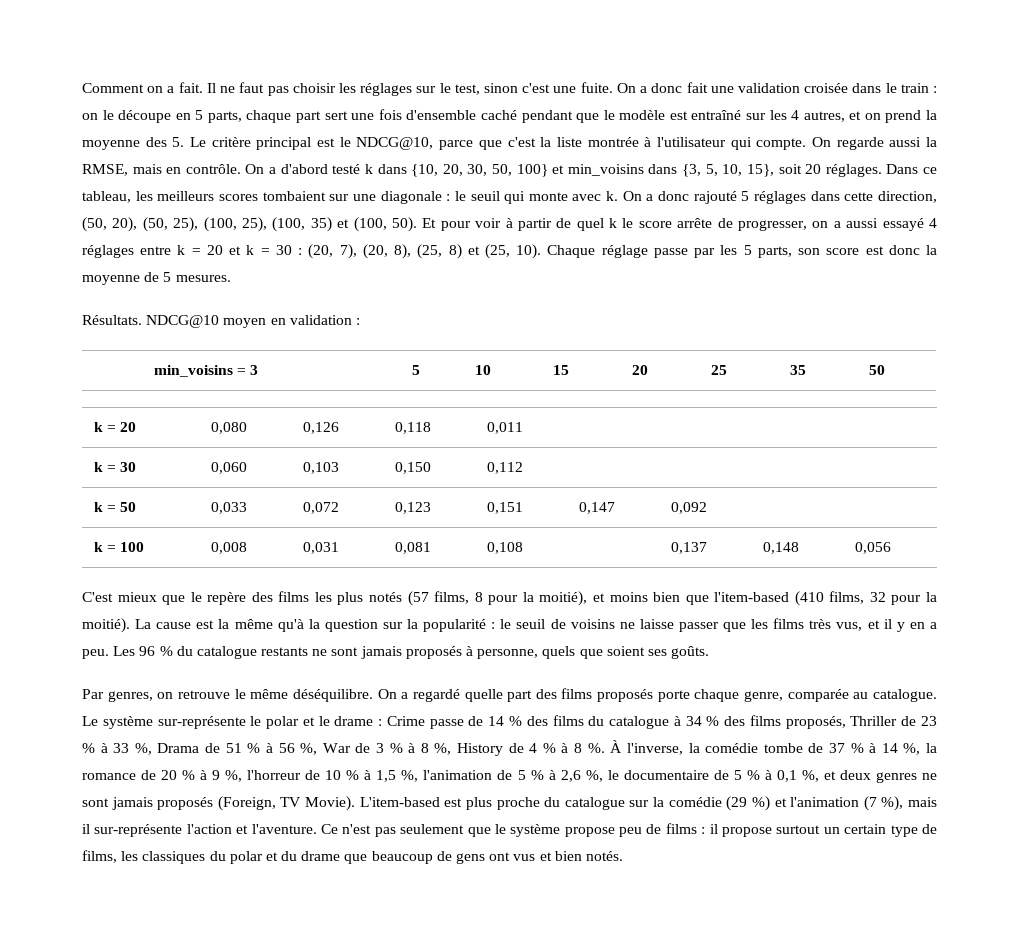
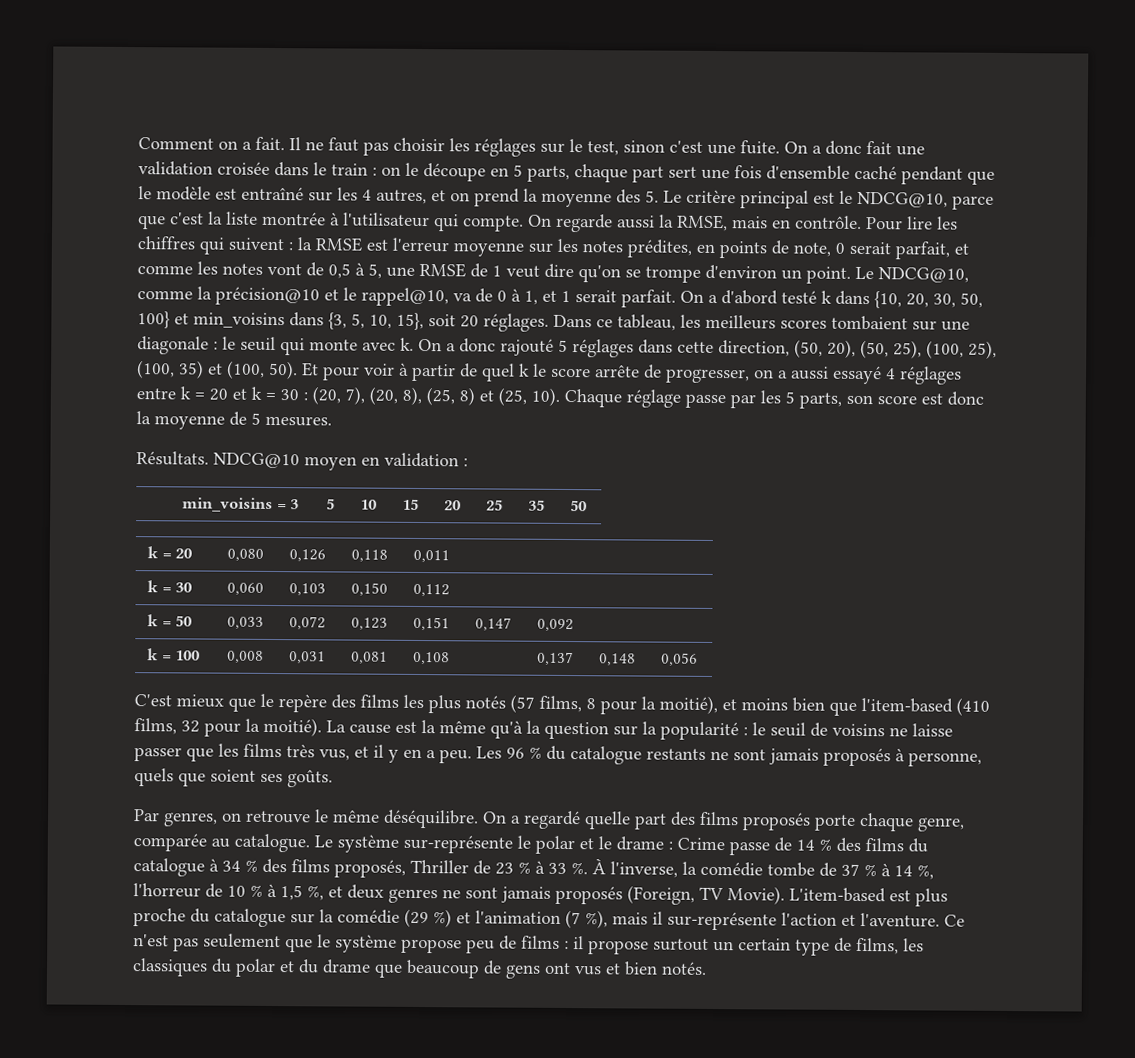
+ Pour lire les chiffres qui suivent : la RMSE est l'erreur moyenne sur les notes prédites, en points de note, 0 serait parfait, et comme les notes vont de 0,5 à 5, une RMSE de 1 veut dire qu'on se trompe d'environ un point. Le NDCG@10, comme la précision@10 et le rappel@10, va de 0 à 1, et 1 serait parfait.
- Le système sur-représente le polar et le drame : Crime passe de 14 % des films du catalogue à 34 % des films proposés, Thriller de 23 % à 33 %, Drama de 51 % à 56 %, War de 3 % à 8 %, History de 4 % à 8 %.
+ Le système sur-représente le polar et le drame : Crime passe de 14 % des films du catalogue à 34 % des films proposés, Thriller de 23 % à 33 %.
- À l'inverse, la comédie tombe de 37 % à 14 %, la romance de 20 % à 9 %, l'horreur de 10 % à 1,5 %, l'animation de 5 % à 2,6 %, le documentaire de 5 % à 0,1 %, et deux genres ne sont jamais proposés (Foreign, TV Movie).
+ À l'inverse, la comédie tombe de 37 % à 14 %, l'horreur de 10 % à 1,5 %, et deux genres ne sont jamais proposés (Foreign, TV Movie).

